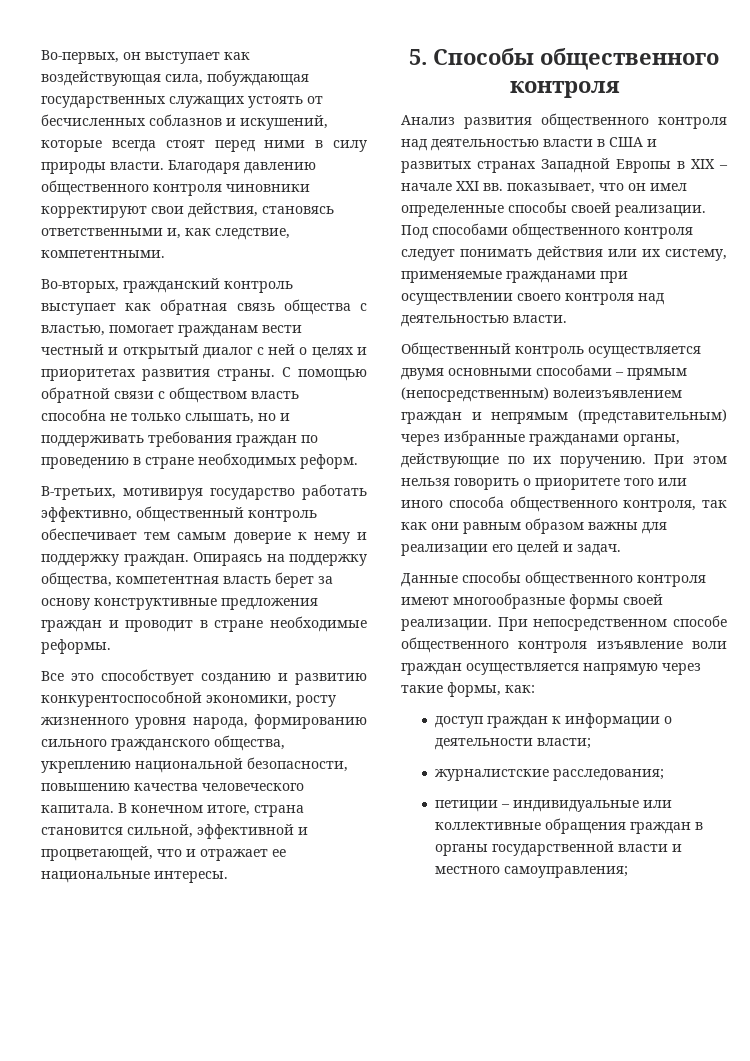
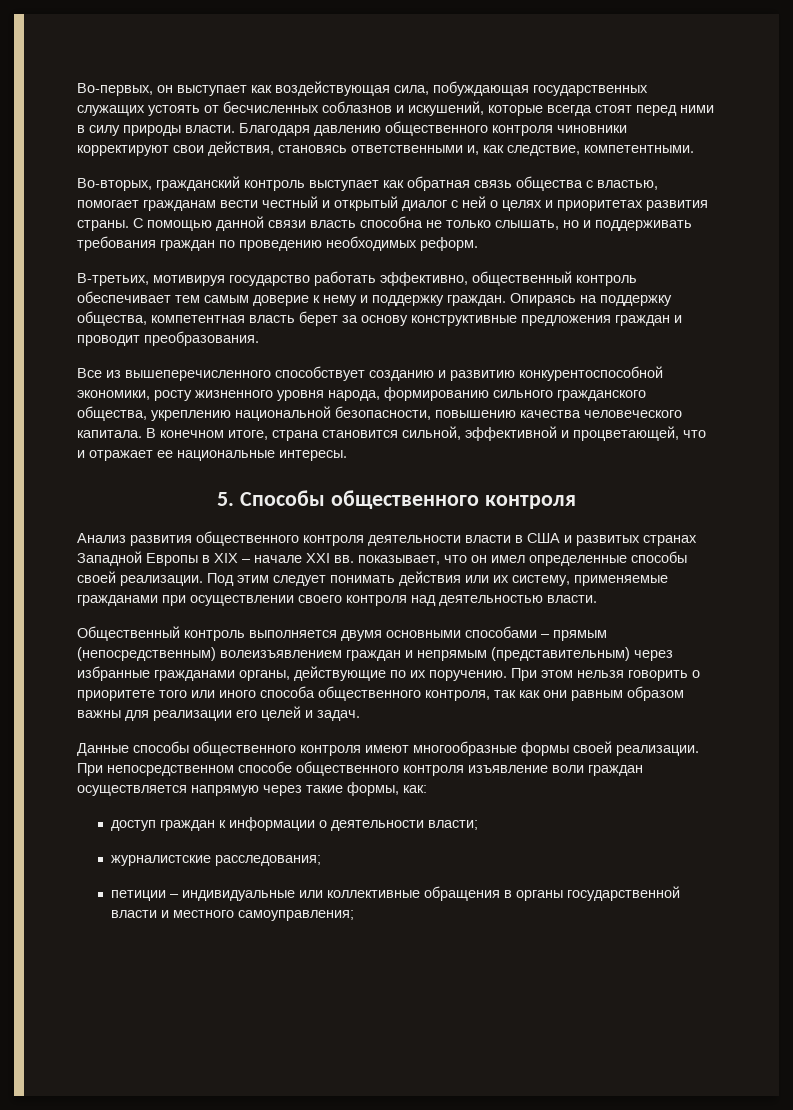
- С помощью обратной связи с обществом власть способна не только слышать, но и поддерживать требования граждан по проведению в стране необходимых реформ.
+ С помощью данной связи власть способна не только слышать, но и поддерживать требования граждан по проведению необходимых реформ.
- Опираясь на поддержку общества, компетентная власть берет за основу конструктивные предложения граждан и проводит в стране необходимые реформы.
+ Опираясь на поддержку общества, компетентная власть берет за основу конструктивные предложения граждан и проводит преобразования.
- Все это способствует созданию и развитию конкурентоспособной экономики, росту жизненного уровня народа, формированию сильного гражданского общества, укреплению национальной безопасности, повышению качества человеческого капитала.
+ Все из вышеперечисленного способствует созданию и развитию конкурентоспособной экономики, росту жизненного уровня народа, формированию сильного гражданского общества, укреплению национальной безопасности, повышению качества человеческого капитала.
- Анализ развития общественного контроля над деятельностью власти в США и развитых странах Западной Европы в XIX – начале ХХI вв. показывает, что он имел определенные способы своей реализации.
+ Анализ развития общественного контроля деятельности власти в США и развитых странах Западной Европы в XIX – начале ХХI вв. показывает, что он имел определенные способы своей реализации.
- Под способами общественного контроля следует понимать действия или их систему, применяемые гражданами при осуществлении своего контроля над деятельностью власти.
+ Под этим следует понимать действия или их систему, применяемые гражданами при осуществлении своего контроля над деятельностью власти.
- Общественный контроль осуществляется двумя основными способами – прямым (непосредственным) волеизъявлением граждан и непрямым (представительным) через избранные гражданами органы, действующие по их поручению.
+ Общественный контроль выполняется двумя основными способами – прямым (непосредственным) волеизъявлением граждан и непрямым (представительным) через избранные гражданами органы, действующие по их поручению.
- петиции – индивидуальные или коллективные обращения граждан в органы государственной власти и местного самоуправления;
+ петиции – индивидуальные или коллективные обращения в органы государственной власти и местного самоуправления;

